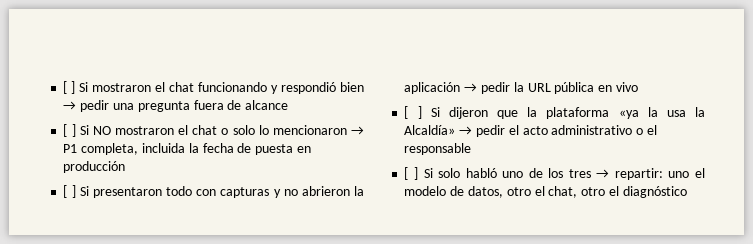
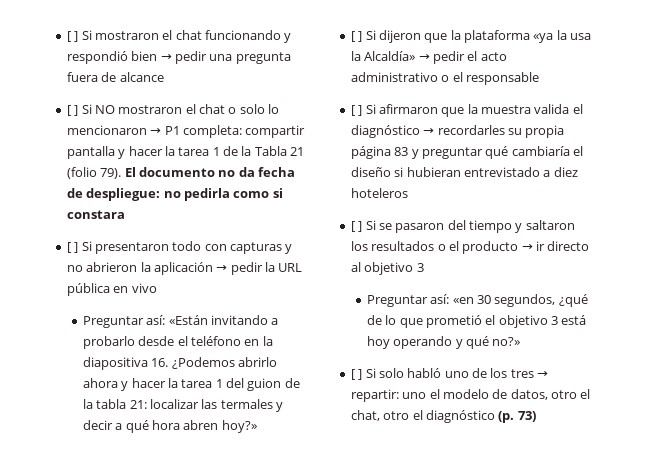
- [ ] Si NO mostraron el chat o solo lo mencionaron → P1 completa, incluida la fecha de puesta en producción
+ [ ] Si NO mostraron el chat o solo lo mencionaron → P1 completa: compartir pantalla y hacer la tarea 1 de la Tabla 21 (folio 79). El documento no da fecha de despliegue: no pedirla como si constara
+ Preguntar así: «Están invitando a probarlo desde el teléfono en la diapositiva 16. ¿Podemos abrirlo ahora y hacer la tarea 1 del guion de la tabla 21: localizar las termales y decir a qué hora abren hoy?»
+ [ ] Si afirmaron que la muestra valida el diagnóstico → recordarles su propia página 83 y preguntar qué cambiaría el diseño si hubieran entrevistado a diez hoteleros
+ [ ] Si se pasaron del tiempo y saltaron los resultados o el producto → ir directo al objetivo 3
+ Preguntar así: «en 30 segundos, ¿qué de lo que prometió el objetivo 3 está hoy operando y qué no?»
- [ ] Si solo habló uno de los tres → repartir: uno el modelo de datos, otro el chat, otro el diagnóstico
+ [ ] Si solo habló uno de los tres → repartir: uno el modelo de datos, otro el chat, otro el diagnóstico (p. 73)

